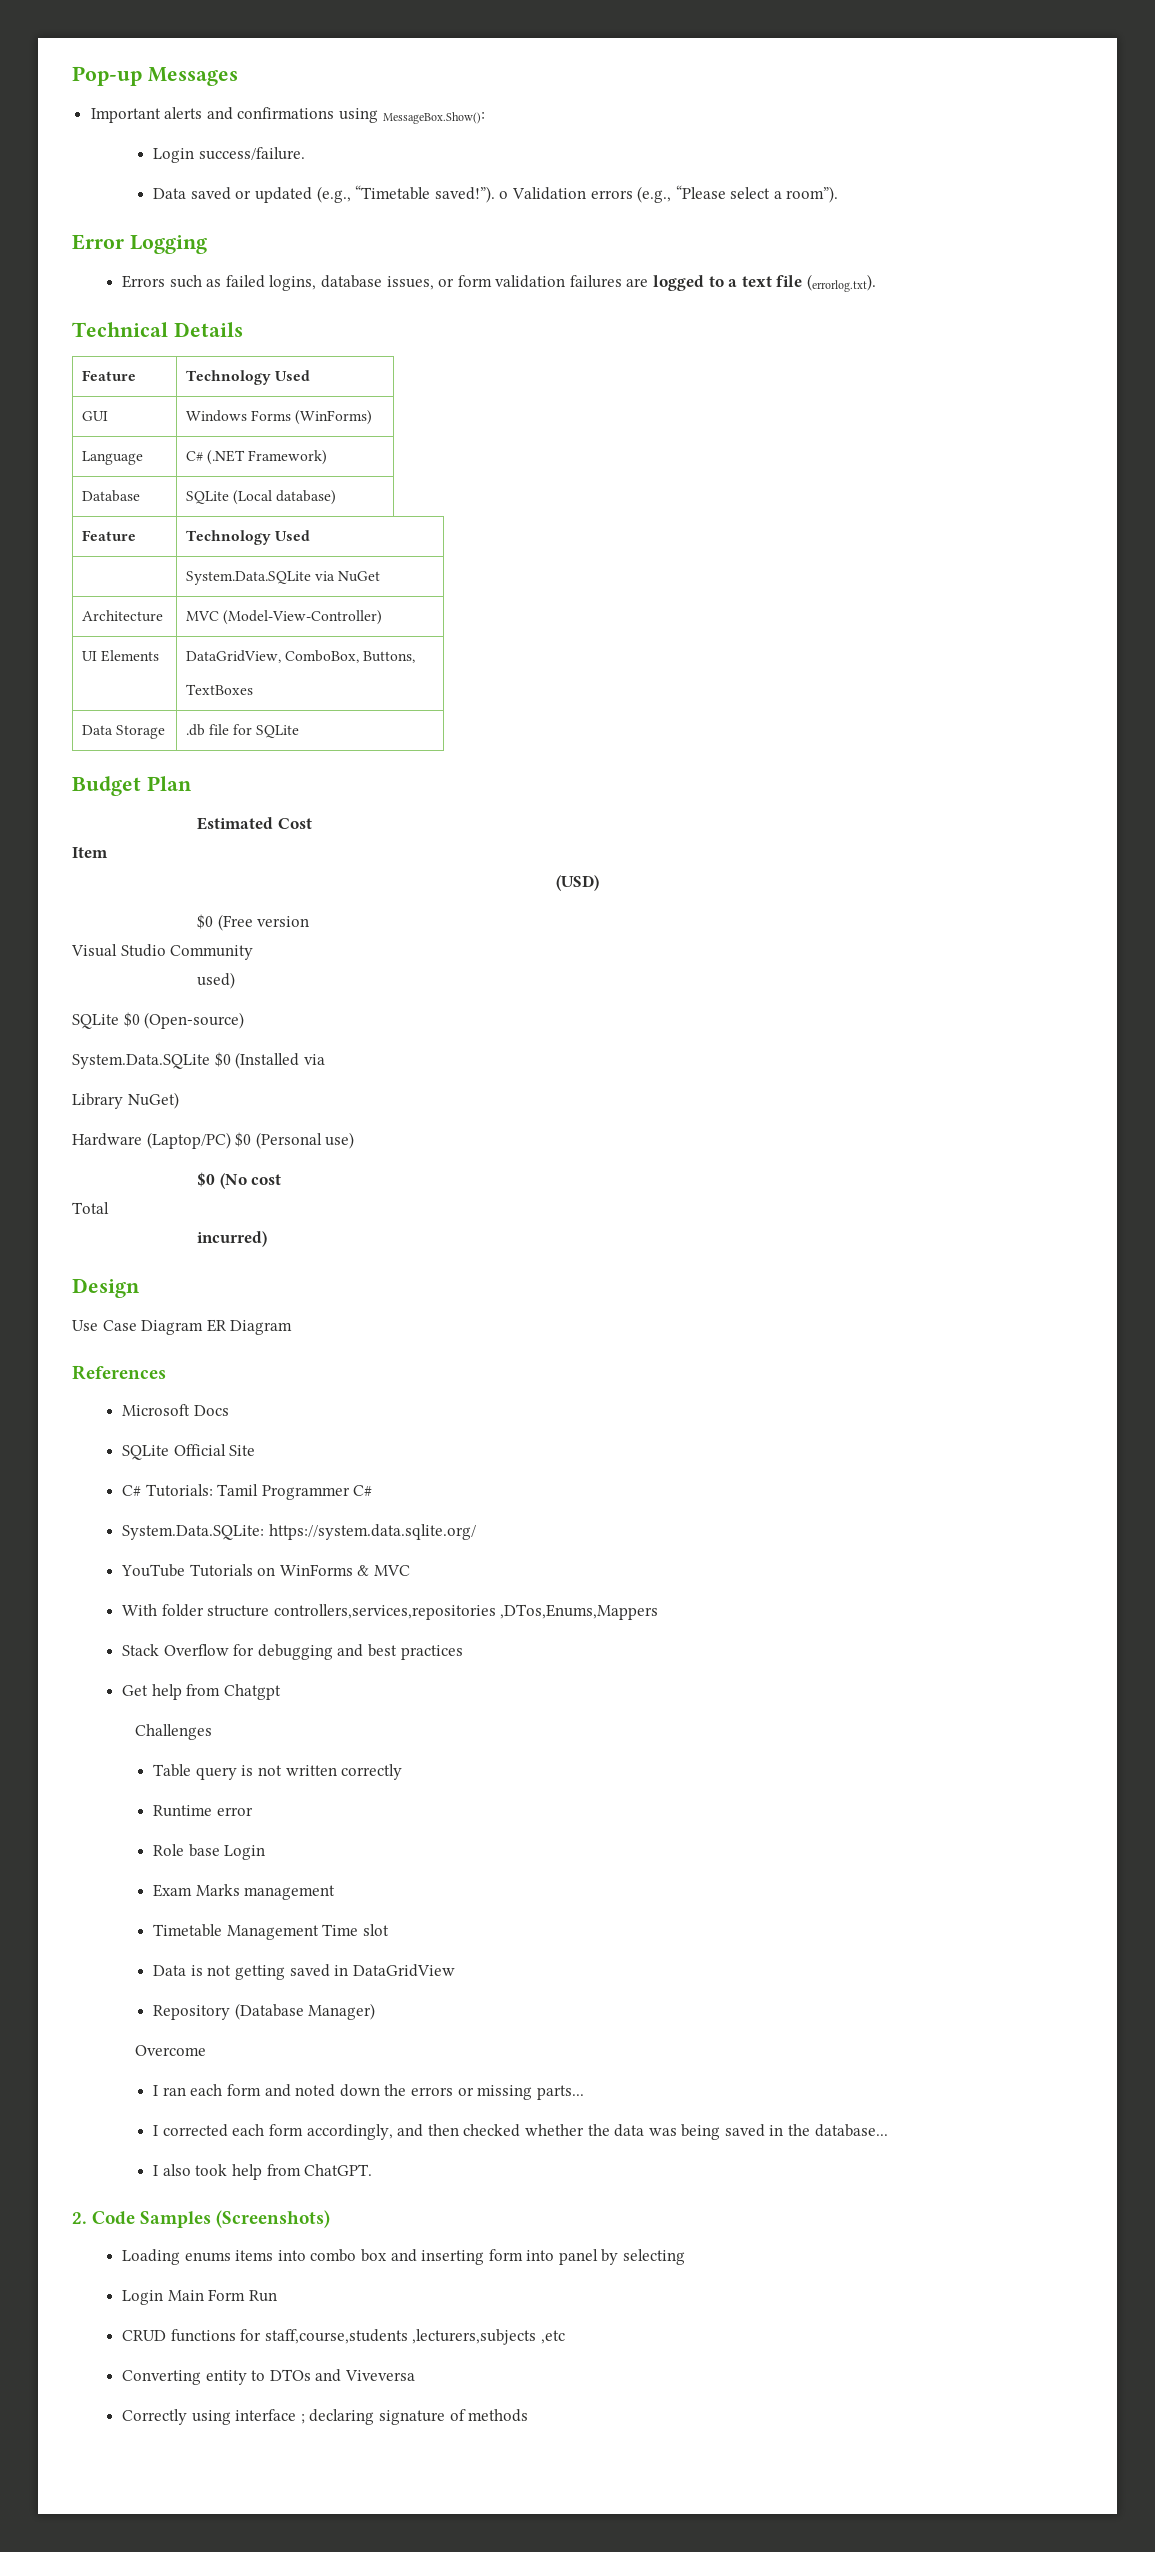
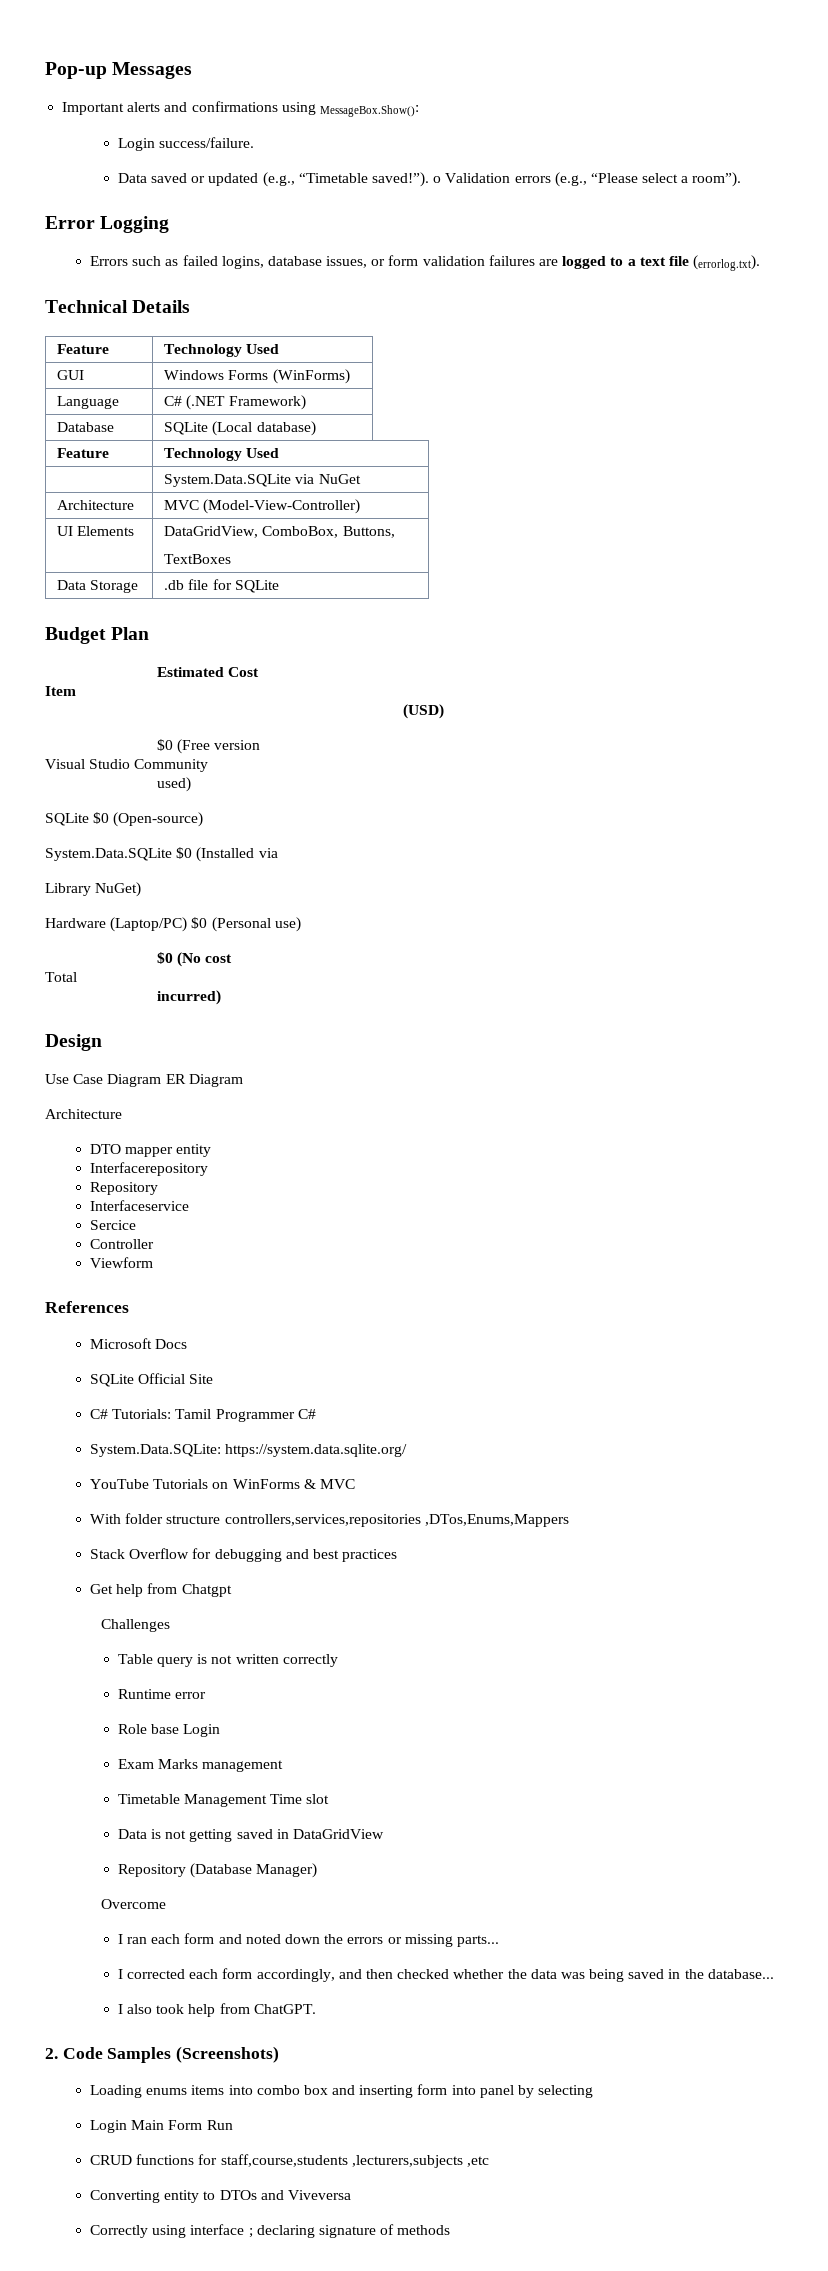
  Use Case Diagram ER Diagram
+ Architecture
+ DTO mapper entity
+ Interfacerepository
+ Repository
+ Interfaceservice
+ Sercice
+ Controller
+ Viewform

